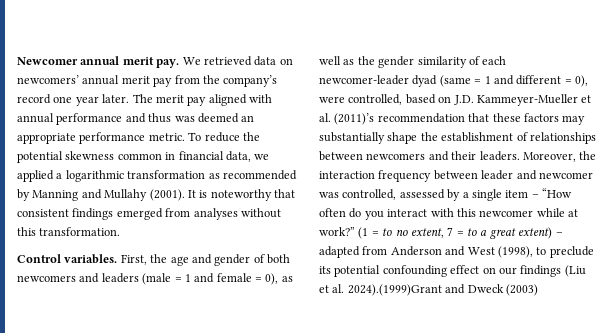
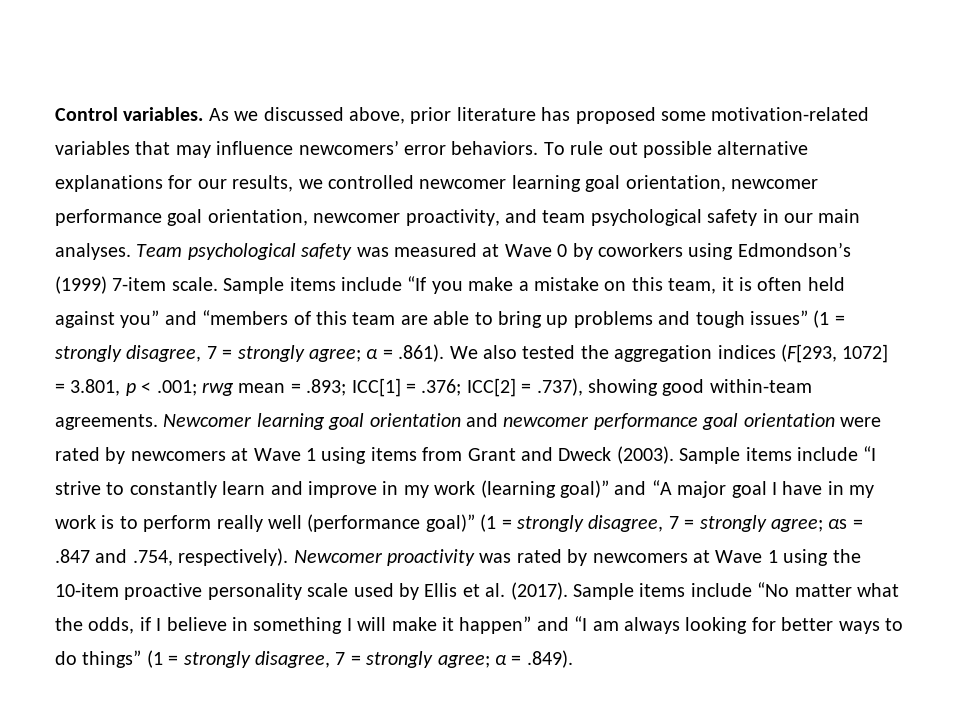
- Newcomer annual merit pay. We retrieved data on newcomers’ annual merit pay from the company’s record one year later. The merit pay aligned with annual performance and thus was deemed an appropriate performance metric. To reduce the potential skewness common in financial data, we applied a logarithmic transformation as recommended by Manning and Mullahy (2001). It is noteworthy that consistent findings emerged from analyses without this transformation.
- Control variables. First, the age and gender of both newcomers and leaders (male = 1 and female = 0), as well as the gender similarity of each newcomer-leader dyad (same = 1 and different = 0), were controlled, based on J.D. Kammeyer-Mueller et al. (2011)’s recommendation that these factors may substantially shape the establishment of relationships between newcomers and their leaders. Moreover, the interaction frequency between leader and newcomer was controlled, assessed by a single item – “How often do you interact with this newcomer while at work?” (1 = to no extent, 7 = to a great extent) – adapted from Anderson and West (1998), to preclude its potential confounding effect on our findings (Liu et al. 2024).(1999)Grant and Dweck (2003)
+ Control variables. As we discussed above, prior literature has proposed some motivation-related variables that may influence newcomers’ error behaviors. To rule out possible alternative explanations for our results, we controlled newcomer learning goal orientation, newcomer performance goal orientation, newcomer proactivity, and team psychological safety in our main analyses. Team psychological safety was measured at Wave 0 by coworkers using Edmondson’s (1999) 7-item scale. Sample items include “If you make a mistake on this team, it is often held against you” and “members of this team are able to bring up problems and tough issues” (1 = strongly disagree, 7 = strongly agree; α = .861). We also tested the aggregation indices (F[293, 1072] = 3.801, p < .001; rwg mean = .893; ICC[1] = .376; ICC[2] = .737), showing good within-team agreements. Newcomer learning goal orientation and newcomer performance goal orientation were rated by newcomers at Wave 1 using items from Grant and Dweck (2003). Sample items include “I strive to constantly learn and improve in my work (learning goal)” and “A major goal I have in my work is to perform really well (performance goal)” (1 = strongly disagree, 7 = strongly agree; αs = .847 and .754, respectively). Newcomer proactivity was rated by newcomers at Wave 1 using the 10-item proactive personality scale used by Ellis et al. (2017). Sample items include “No matter what the odds, if I believe in something I will make it happen” and “I am always looking for better ways to do things” (1 = strongly disagree, 7 = strongly agree; α = .849).

